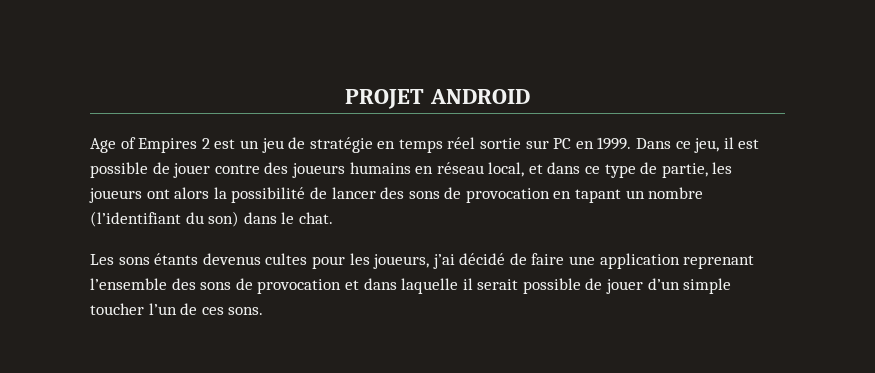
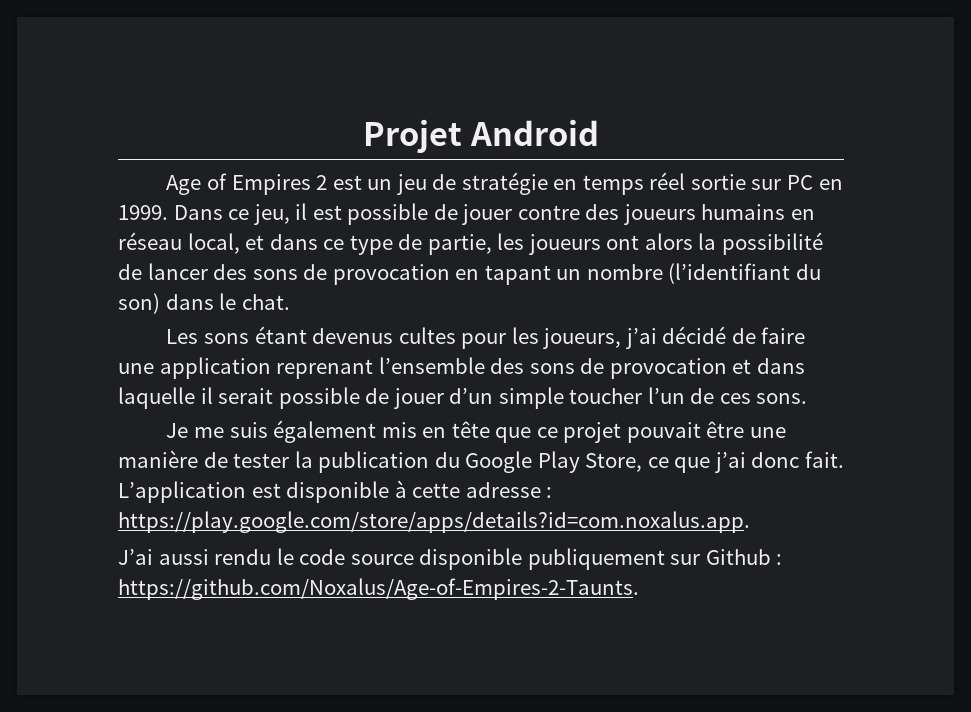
- PROJET ANDROID
+ Projet Android
- Les sons étants devenus cultes pour les joueurs, j’ai décidé de faire une application reprenant l’ensemble des sons de provocation et dans laquelle il serait possible de jouer d’un simple toucher l’un de ces sons.
+ Les sons étant devenus cultes pour les joueurs, j’ai décidé de faire une application reprenant l’ensemble des sons de provocation et dans laquelle il serait possible de jouer d’un simple toucher l’un de ces sons.
+ Je me suis également mis en tête que ce projet pouvait être une manière de tester la publication du Google Play Store, ce que j’ai donc fait. L’application est disponible à cette adresse : https://play.google.com/store/apps/details?id=com.noxalus.app.
+ J’ai aussi rendu le code source disponible publiquement sur Github : https://github.com/Noxalus/Age-of-Empires-2-Taunts.

